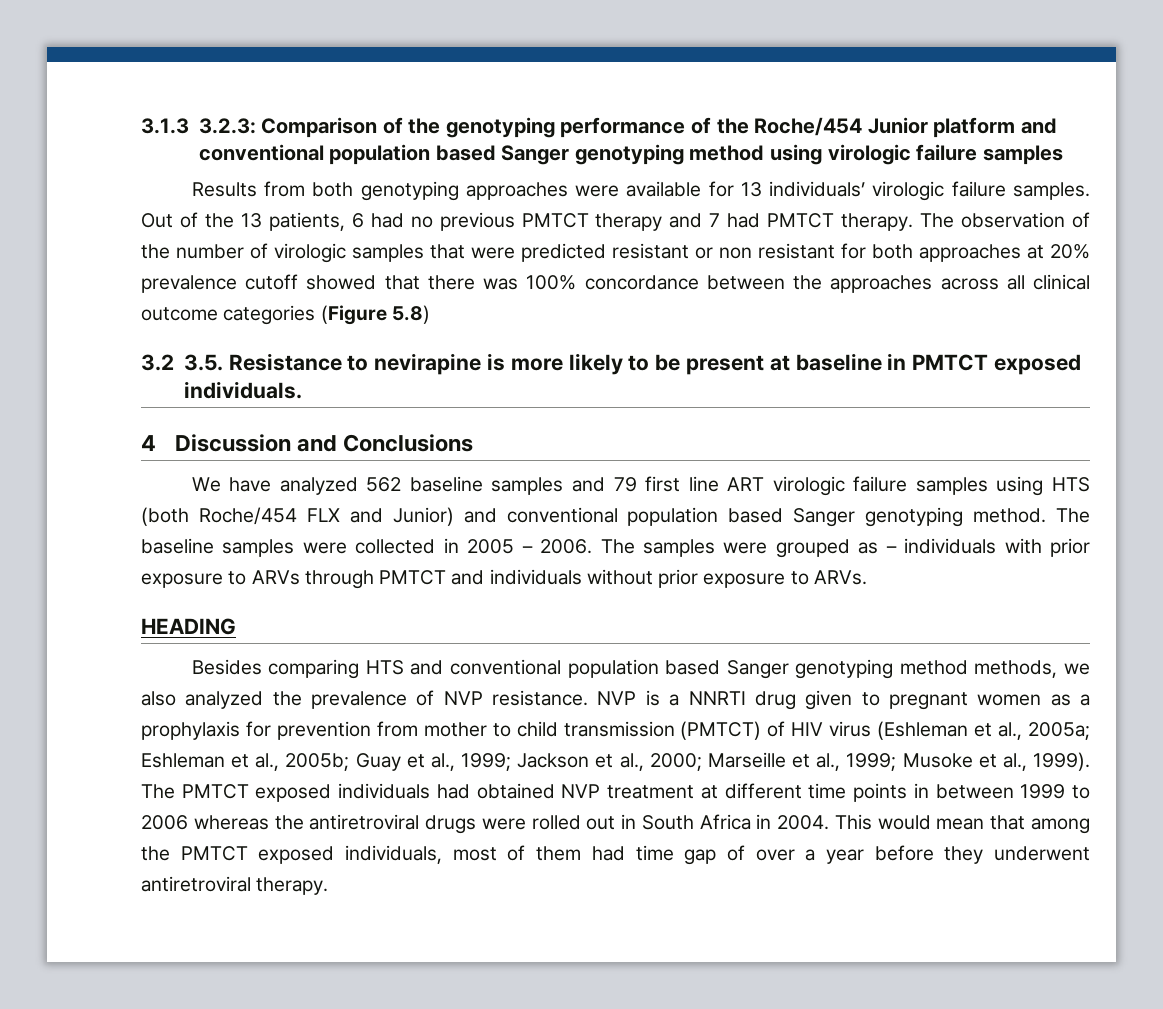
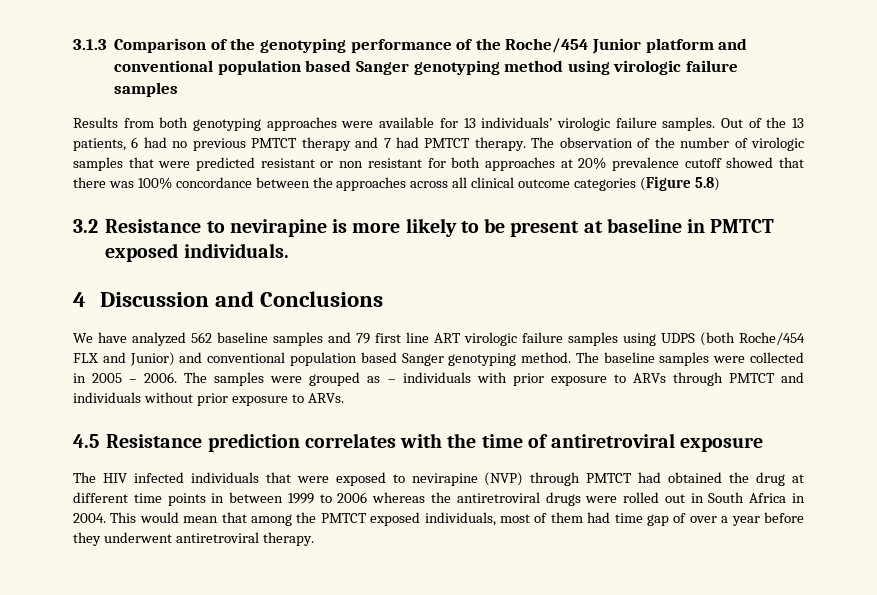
- 3.1.3 3.2.3: Comparison of the genotyping performance of the Roche/454 Junior platform and conventional population based Sanger genotyping method using virologic failure samples
+ 3.1.3 Comparison of the genotyping performance of the Roche/454 Junior platform and conventional population based Sanger genotyping method using virologic failure samples
- 3.2 3.5. Resistance to nevirapine is more likely to be present at baseline in PMTCT exposed individuals.
+ 3.2 Resistance to nevirapine is more likely to be present at baseline in PMTCT exposed individuals.
- We have analyzed 562 baseline samples and 79 first line ART virologic failure samples using HTS (both Roche/454 FLX and Junior) and conventional population based Sanger genotyping method.
+ We have analyzed 562 baseline samples and 79 first line ART virologic failure samples using UDPS (both Roche/454 FLX and Junior) and conventional population based Sanger genotyping method.
- HEADING
- Besides comparing HTS and conventional population based Sanger genotyping method methods, we also analyzed the prevalence of NVP resistance. NVP is a NNRTI drug given to pregnant women as a prophylaxis for prevention from mother to child transmission (PMTCT) of HIV virus (Eshleman et al., 2005a; Eshleman et al., 2005b; Guay et al., 1999; Jackson et al., 2000; Marseille et al., 1999; Musoke et al., 1999). The PMTCT exposed individuals had obtained NVP treatment at different time points in between 1999 to 2006 whereas the antiretroviral drugs were rolled out in South Africa in 2004.
+ 4.5 Resistance prediction correlates with the time of antiretroviral exposure
+ The HIV infected individuals that were exposed to nevirapine (NVP) through PMTCT had obtained the drug at different time points in between 1999 to 2006 whereas the antiretroviral drugs were rolled out in South Africa in 2004.

